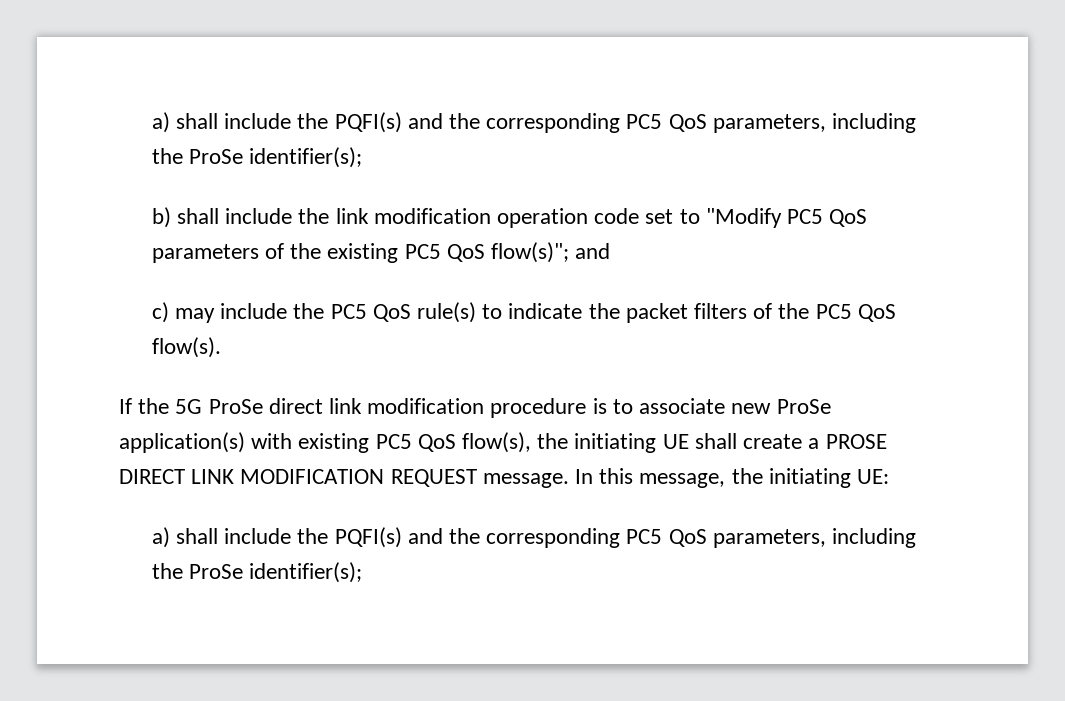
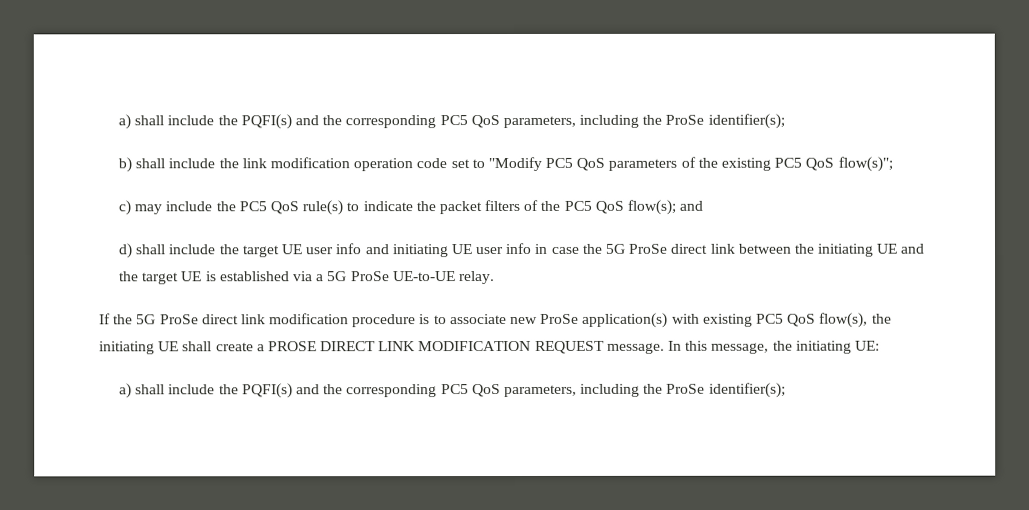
- b) shall include the link modification operation code set to "Modify PC5 QoS parameters of the existing PC5 QoS flow(s)"; and
+ b) shall include the link modification operation code set to "Modify PC5 QoS parameters of the existing PC5 QoS flow(s)";
- c) may include the PC5 QoS rule(s) to indicate the packet filters of the PC5 QoS flow(s).
+ c) may include the PC5 QoS rule(s) to indicate the packet filters of the PC5 QoS flow(s); and
+ d) shall include the target UE user info and initiating UE user info in case the 5G ProSe direct link between the initiating UE and the target UE is established via a 5G ProSe UE-to-UE relay.

